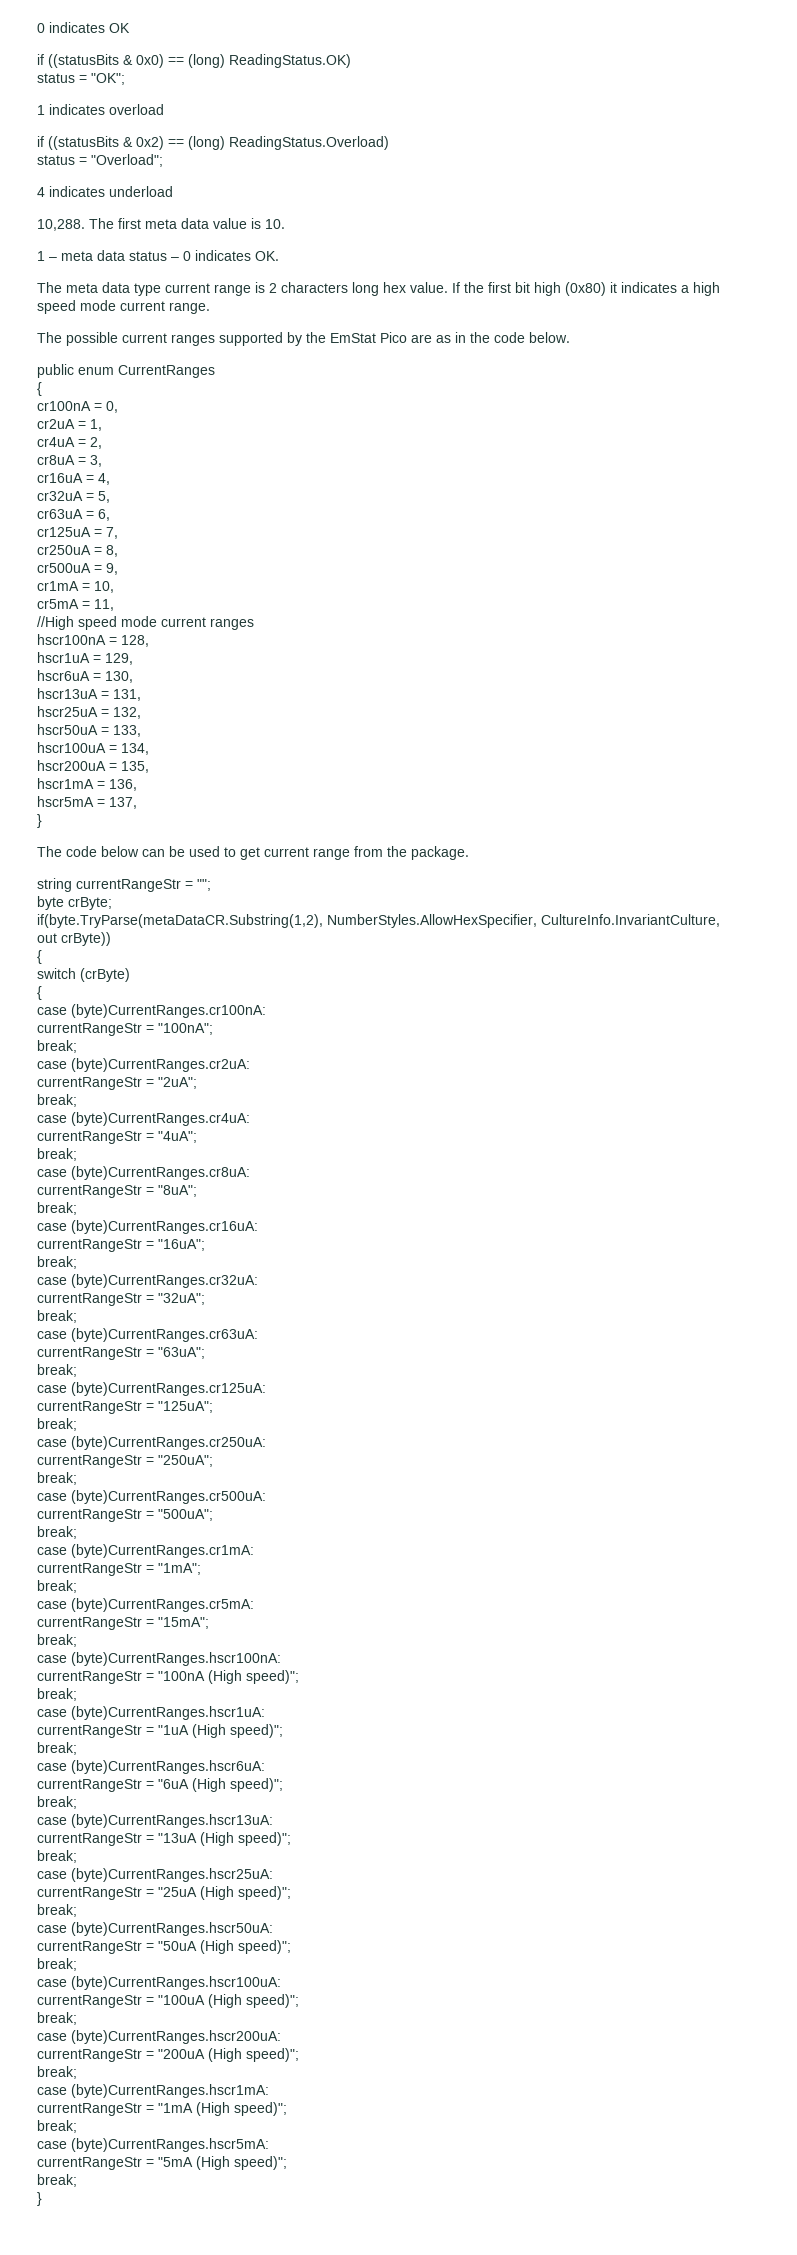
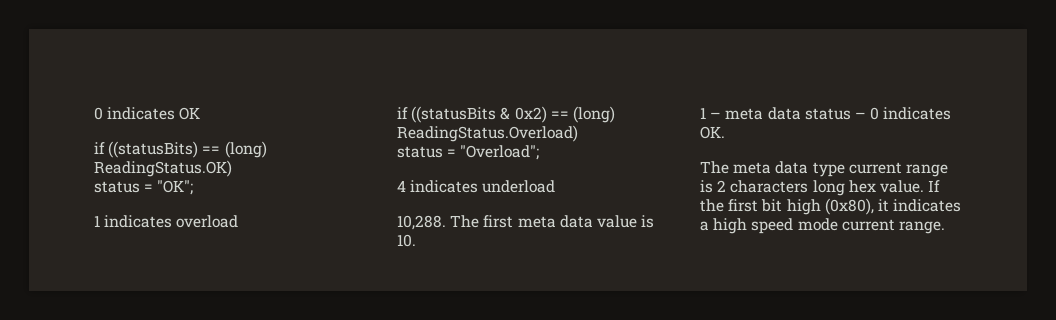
- if ((statusBits & 0x0) == (long) ReadingStatus.OK)
+ if ((statusBits) == (long) ReadingStatus.OK)
- If the first bit high (0x80) it indicates a high speed mode current range.
+ If the first bit high (0x80), it indicates a high speed mode current range.
- The possible current ranges supported by the EmStat Pico are as in the code below.
- public enum CurrentRanges
- {
- cr100nA = 0,
- cr2uA = 1,
- cr4uA = 2,
- cr8uA = 3,
- cr16uA = 4,
- cr32uA = 5,
- cr63uA = 6,
- cr125uA = 7,
- cr250uA = 8,
- cr500uA = 9,
- cr1mA = 10,
- cr5mA = 11,
- //High speed mode current ranges
- hscr100nA = 128,
- hscr1uA = 129,
- hscr6uA = 130,
- hscr13uA = 131,
- hscr25uA = 132,
- hscr50uA = 133,
- hscr100uA = 134,
- hscr200uA = 135,
- hscr1mA = 136,
- hscr5mA = 137,
- }
- The code below can be used to get current range from the package.
- string currentRangeStr = "";
- byte crByte;
- if(byte.TryParse(metaDataCR.Substring(1,2), NumberStyles.AllowHexSpecifier, CultureInfo.InvariantCulture, out crByte))
- {
- switch (crByte)
- {
- case (byte)CurrentRanges.cr100nA:
- currentRangeStr = "100nA";
- break;
- case (byte)CurrentRanges.cr2uA:
- currentRangeStr = "2uA";
- break;
- case (byte)CurrentRanges.cr4uA:
- currentRangeStr = "4uA";
- break;
- case (byte)CurrentRanges.cr8uA:
- currentRangeStr = "8uA";
- break;
- case (byte)CurrentRanges.cr16uA:
- currentRangeStr = "16uA";
- break;
- case (byte)CurrentRanges.cr32uA:
- currentRangeStr = "32uA";
- break;
- case (byte)CurrentRanges.cr63uA:
- currentRangeStr = "63uA";
- break;
- case (byte)CurrentRanges.cr125uA:
- currentRangeStr = "125uA";
- break;
- case (byte)CurrentRanges.cr250uA:
- currentRangeStr = "250uA";
- break;
- case (byte)CurrentRanges.cr500uA:
- currentRangeStr = "500uA";
- break;
- case (byte)CurrentRanges.cr1mA:
- currentRangeStr = "1mA";
- break;
- case (byte)CurrentRanges.cr5mA:
- currentRangeStr = "15mA";
- break;
- case (byte)CurrentRanges.hscr100nA:
- currentRangeStr = "100nA (High speed)";
- break;
- case (byte)CurrentRanges.hscr1uA:
- currentRangeStr = "1uA (High speed)";
- break;
- case (byte)CurrentRanges.hscr6uA:
- currentRangeStr = "6uA (High speed)";
- break;
- case (byte)CurrentRanges.hscr13uA:
- currentRangeStr = "13uA (High speed)";
- break;
- case (byte)CurrentRanges.hscr25uA:
- currentRangeStr = "25uA (High speed)";
- break;
- case (byte)CurrentRanges.hscr50uA:
- currentRangeStr = "50uA (High speed)";
- break;
- case (byte)CurrentRanges.hscr100uA:
- currentRangeStr = "100uA (High speed)";
- break;
- case (byte)CurrentRanges.hscr200uA:
- currentRangeStr = "200uA (High speed)";
- break;
- case (byte)CurrentRanges.hscr1mA:
- currentRangeStr = "1mA (High speed)";
- break;
- case (byte)CurrentRanges.hscr5mA:
- currentRangeStr = "5mA (High speed)";
- break;
- }

